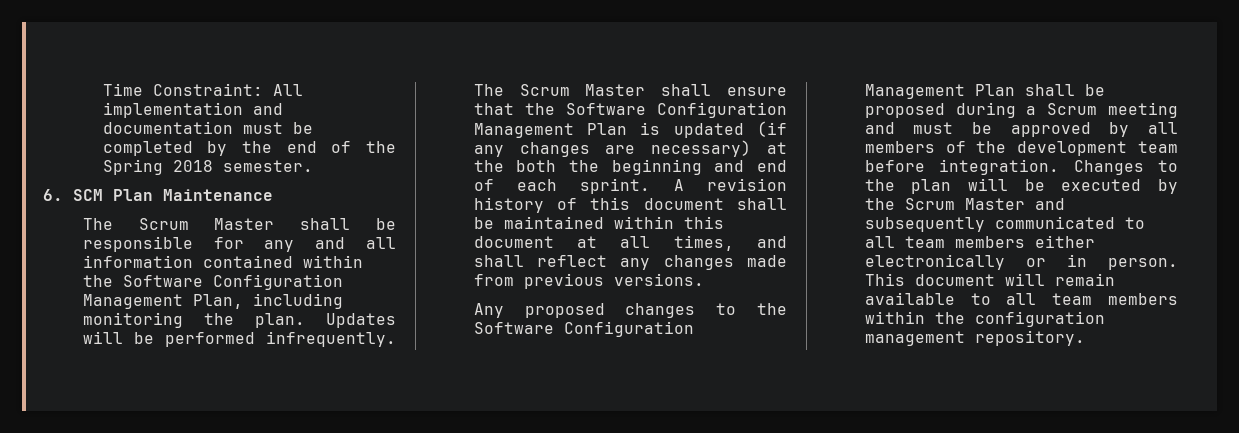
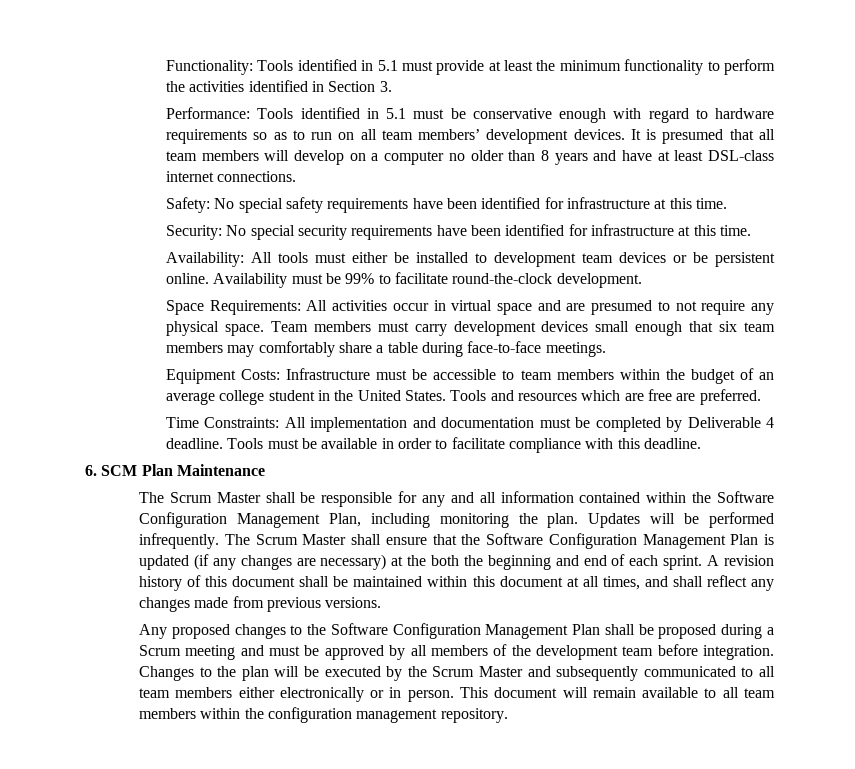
- Time Constraint: All implementation and documentation must be completed by the end of the Spring 2018 semester.
+ Functionality: Tools identified in 5.1 must provide at least the minimum functionality to perform the activities identified in Section 3.
+ Performance: Tools identified in 5.1 must be conservative enough with regard to hardware requirements so as to run on all team members’ development devices. It is presumed that all team members will develop on a computer no older than 8 years and have at least DSL-class internet connections.
+ Safety: No special safety requirements have been identified for infrastructure at this time.
+ Security: No special security requirements have been identified for infrastructure at this time.
+ Availability: All tools must either be installed to development team devices or be persistent online. Availability must be 99% to facilitate round-the-clock development.
+ Space Requirements: All activities occur in virtual space and are presumed to not require any physical space. Team members must carry development devices small enough that six team members may comfortably share a table during face-to-face meetings.
+ Equipment Costs: Infrastructure must be accessible to team members within the budget of an average college student in the United States. Tools and resources which are free are preferred.
+ Time Constraints: All implementation and documentation must be completed by Deliverable 4 deadline. Tools must be available in order to facilitate compliance with this deadline.

